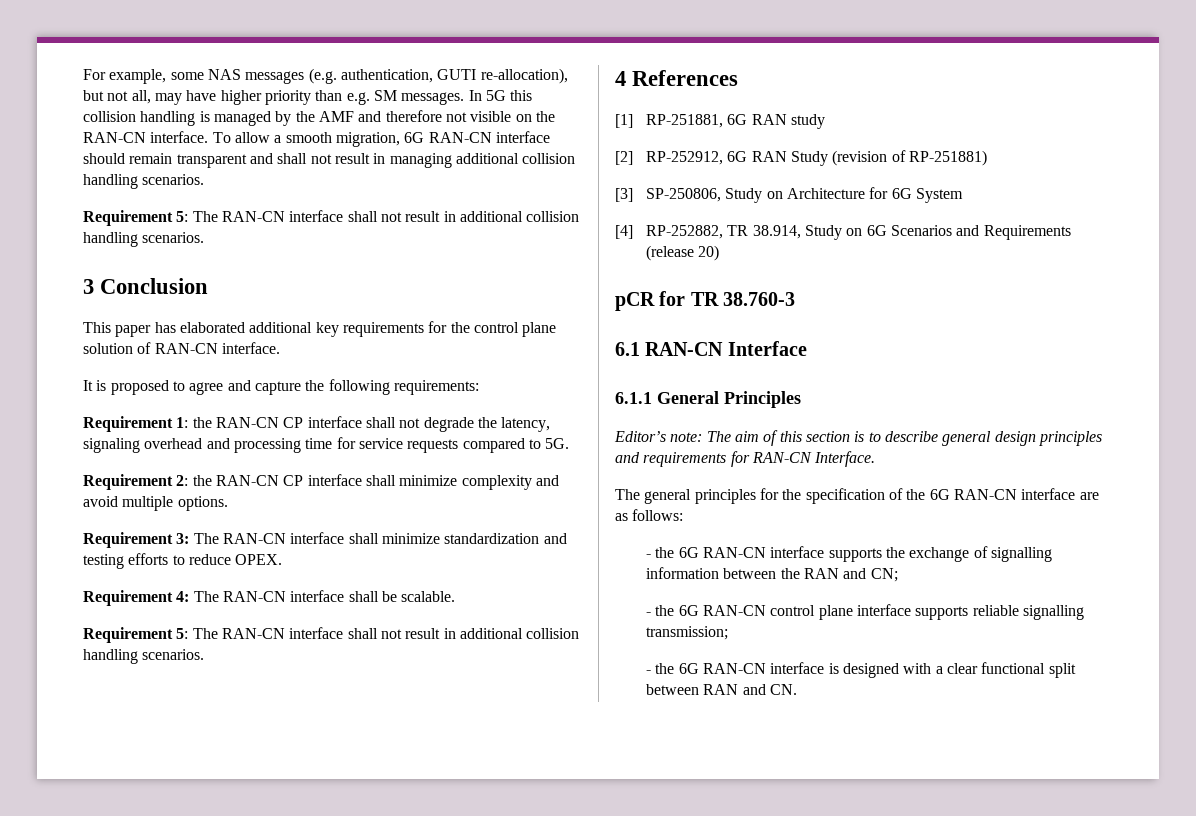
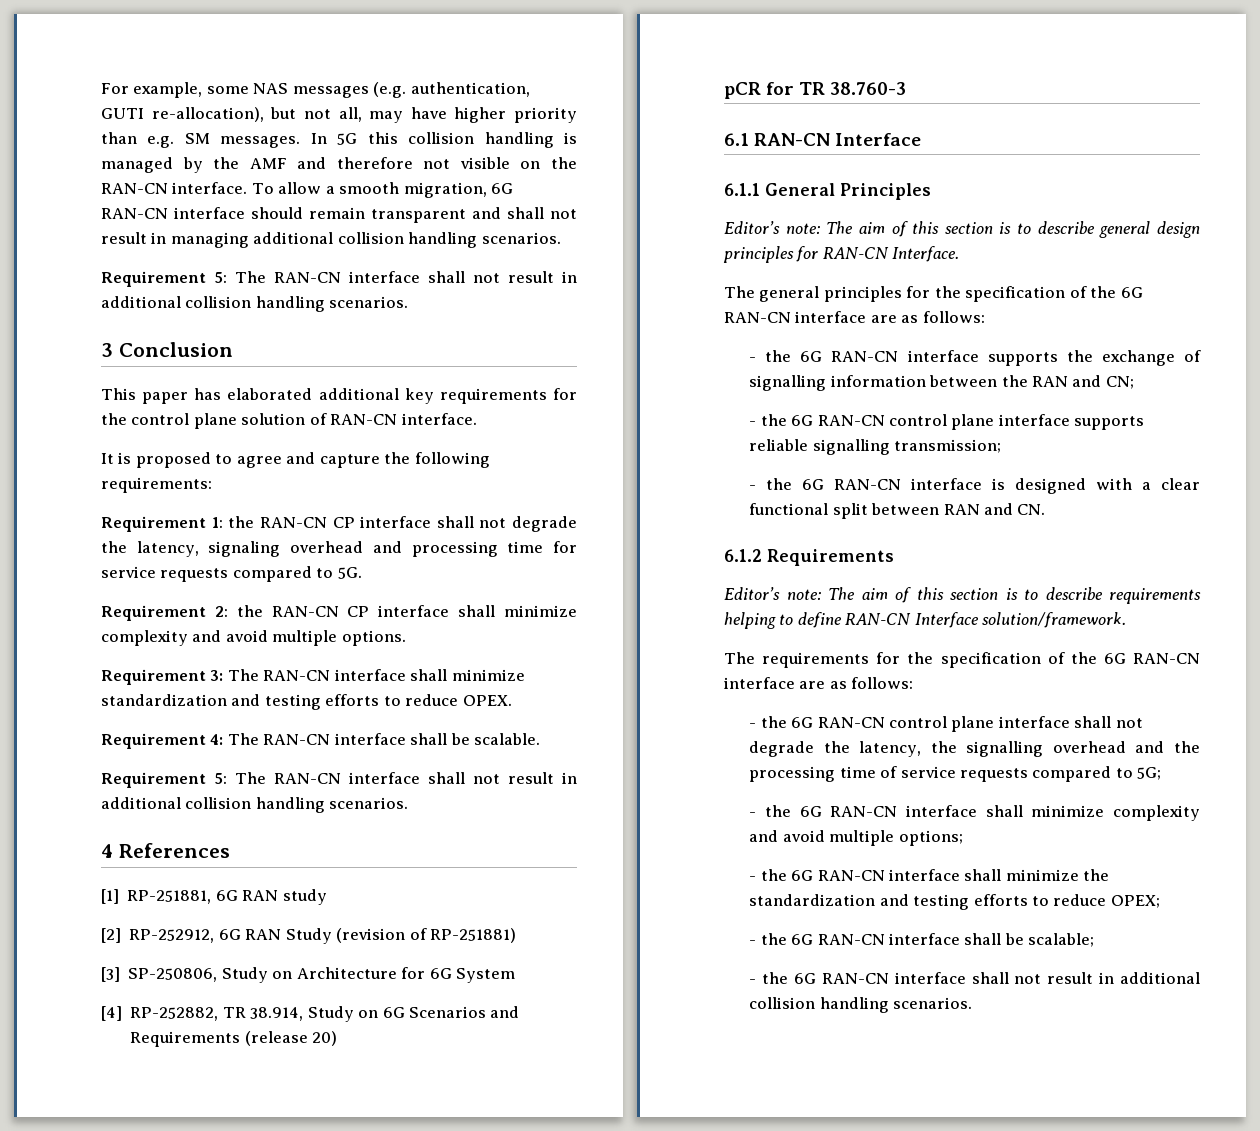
- Editor’s note: The aim of this section is to describe general design principles and requirements for RAN-CN Interface.
+ Editor’s note: The aim of this section is to describe general design principles for RAN-CN Interface.
+ 6.1.2 Requirements
+ Editor’s note: The aim of this section is to describe requirements helping to define RAN-CN Interface solution/framework.
+ The requirements for the specification of the 6G RAN-CN interface are as follows:
+ - the 6G RAN-CN control plane interface shall not degrade the latency, the signalling overhead and the processing time of service requests compared to 5G;
+ - the 6G RAN-CN interface shall minimize complexity and avoid multiple options;
+ - the 6G RAN-CN interface shall minimize the standardization and testing efforts to reduce OPEX;
+ - the 6G RAN-CN interface shall be scalable;
+ - the 6G RAN-CN interface shall not result in additional collision handling scenarios.

